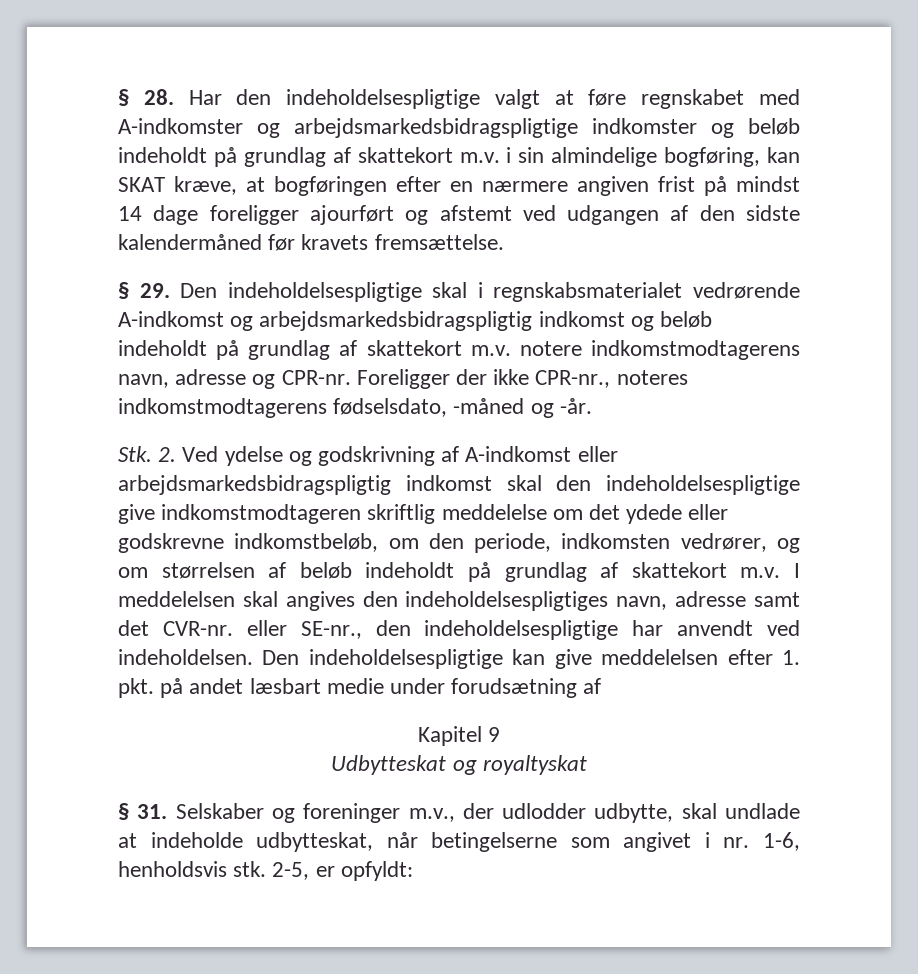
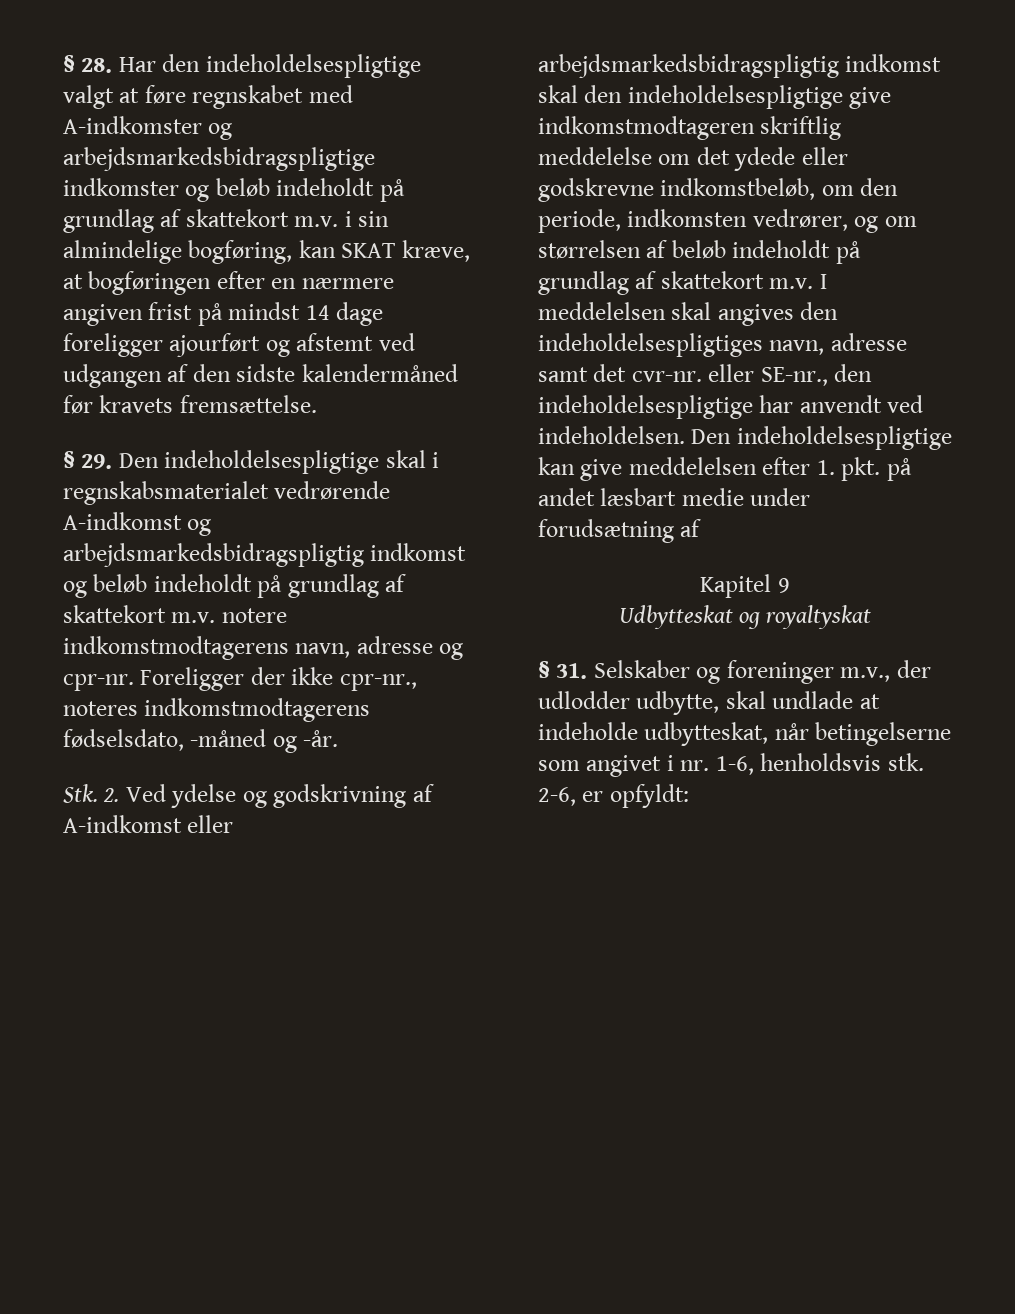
- § 29. Den indeholdelsespligtige skal i regnskabsmaterialet vedrørende A-indkomst og arbejdsmarkedsbidragspligtig indkomst og beløb indeholdt på grundlag af skattekort m.v. notere indkomstmodtagerens navn, adresse og CPR-nr.
+ § 29. Den indeholdelsespligtige skal i regnskabsmaterialet vedrørende A-indkomst og arbejdsmarkedsbidragspligtig indkomst og beløb indeholdt på grundlag af skattekort m.v. notere indkomstmodtagerens navn, adresse og cpr-nr.
- Foreligger der ikke CPR-nr., noteres indkomstmodtagerens fødselsdato, -måned og -år.
+ Foreligger der ikke cpr-nr., noteres indkomstmodtagerens fødselsdato, -måned og -år.
- Stk. 2. Ved ydelse og godskrivning af A-indkomst eller arbejdsmarkedsbidragspligtig indkomst skal den indeholdelsespligtige give indkomstmodtageren skriftlig meddelelse om det ydede eller godskrevne indkomstbeløb, om den periode, indkomsten vedrører, og om størrelsen af beløb indeholdt på grundlag af skattekort m.v. I meddelelsen skal angives den indeholdelsespligtiges navn, adresse samt det CVR-nr. eller SE-nr., den indeholdelsespligtige har anvendt ved indeholdelsen.
+ Stk. 2. Ved ydelse og godskrivning af A-indkomst eller arbejdsmarkedsbidragspligtig indkomst skal den indeholdelsespligtige give indkomstmodtageren skriftlig meddelelse om det ydede eller godskrevne indkomstbeløb, om den periode, indkomsten vedrører, og om størrelsen af beløb indeholdt på grundlag af skattekort m.v. I meddelelsen skal angives den indeholdelsespligtiges navn, adresse samt det cvr-nr. eller SE-nr., den indeholdelsespligtige har anvendt ved indeholdelsen.
- 2-5, er opfyldt:
+ 2-6, er opfyldt:

